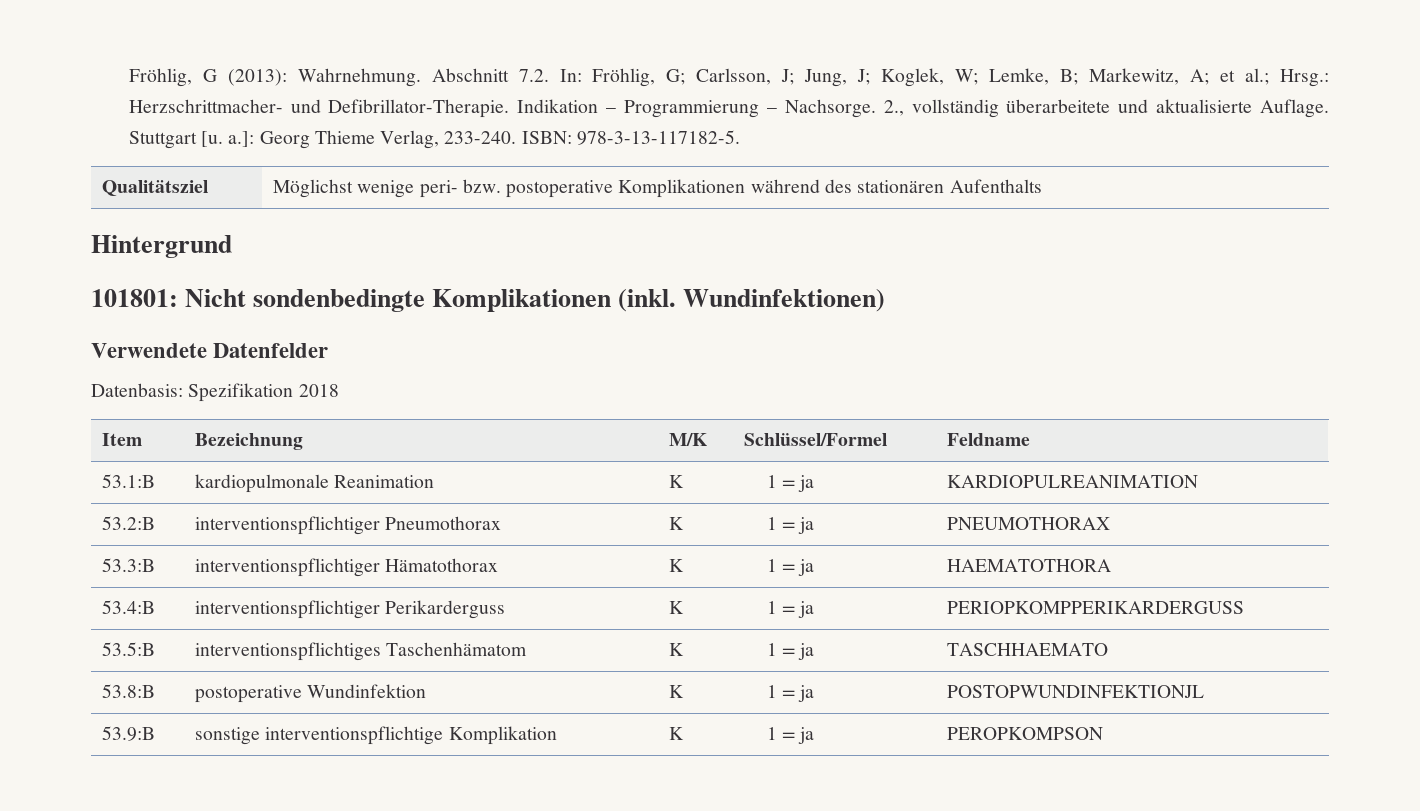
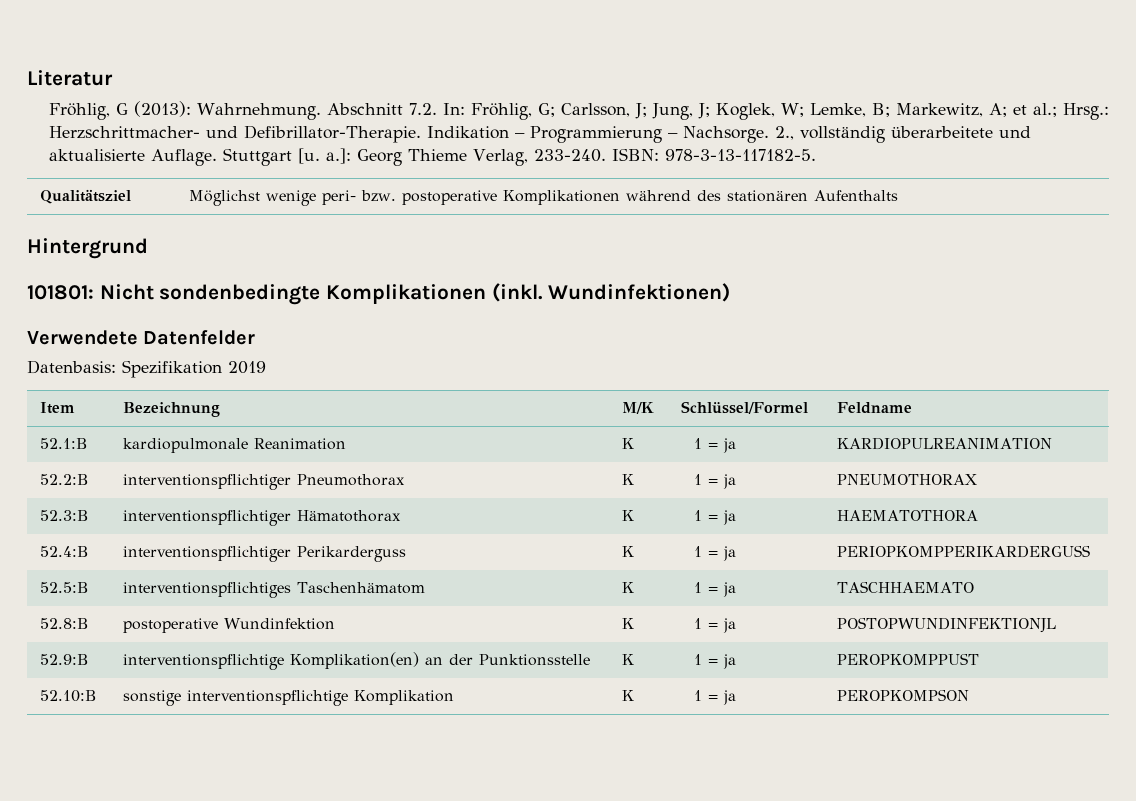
+ Literatur
- Datenbasis: Spezifikation 2018
+ Datenbasis: Spezifikation 2019
- 53.1:B | kardiopulmonale Reanimation | K | 1 = ja | KARDIOPULREANIMATION
+ 52.1:B | kardiopulmonale Reanimation | K | 1 = ja | KARDIOPULREANIMATION
- 53.2:B | interventionspflichtiger Pneumothorax | K | 1 = ja | PNEUMOTHORAX
+ 52.2:B | interventionspflichtiger Pneumothorax | K | 1 = ja | PNEUMOTHORAX
- 53.3:B | interventionspflichtiger Hämatothorax | K | 1 = ja | HAEMATOTHORA
+ 52.3:B | interventionspflichtiger Hämatothorax | K | 1 = ja | HAEMATOTHORA
- 53.4:B | interventionspflichtiger Perikarderguss | K | 1 = ja | PERIOPKOMPPERIKARDERGUSS
+ 52.4:B | interventionspflichtiger Perikarderguss | K | 1 = ja | PERIOPKOMPPERIKARDERGUSS
- 53.5:B | interventionspflichtiges Taschenhämatom | K | 1 = ja | TASCHHAEMATO
+ 52.5:B | interventionspflichtiges Taschenhämatom | K | 1 = ja | TASCHHAEMATO
- 53.8:B | postoperative Wundinfektion | K | 1 = ja | POSTOPWUNDINFEKTIONJL
+ 52.8:B | postoperative Wundinfektion | K | 1 = ja | POSTOPWUNDINFEKTIONJL
- 53.9:B | sonstige interventionspflichtige Komplikation | K | 1 = ja | PEROPKOMPSON
+ 52.9:B | interventionspflichtige Komplikation(en) an der Punktionsstelle | K | 1 = ja | PEROPKOMPPUST
+ 52.10:B | sonstige interventionspflichtige Komplikation | K | 1 = ja | PEROPKOMPSON

